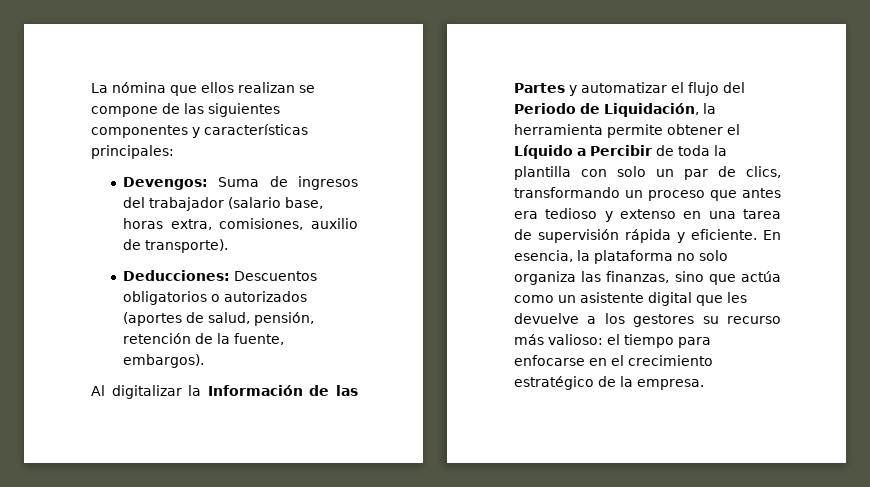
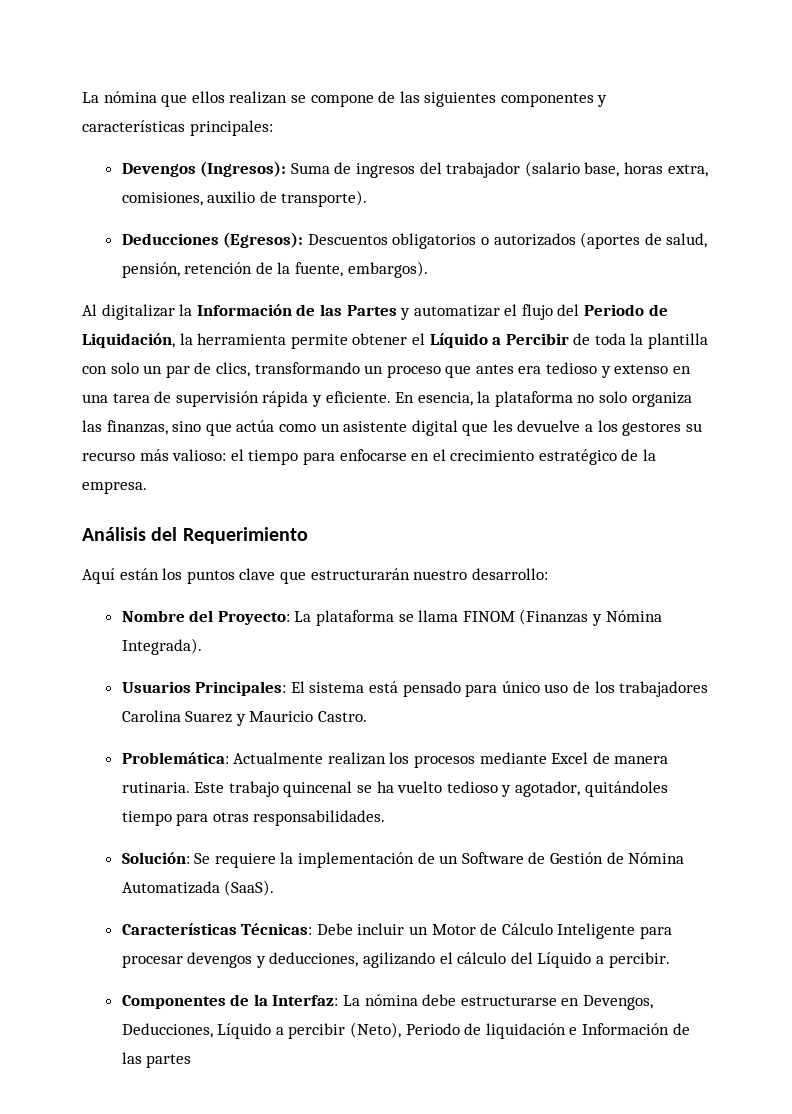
- Devengos: Suma de ingresos del trabajador (salario base, horas extra, comisiones, auxilio de transporte).
+ Devengos (Ingresos): Suma de ingresos del trabajador (salario base, horas extra, comisiones, auxilio de transporte).
- Deducciones: Descuentos obligatorios o autorizados (aportes de salud, pensión, retención de la fuente, embargos).
+ Deducciones (Egresos): Descuentos obligatorios o autorizados (aportes de salud, pensión, retención de la fuente, embargos).
+ Análisis del Requerimiento
+ Aquí están los puntos clave que estructurarán nuestro desarrollo:
+ Nombre del Proyecto: La plataforma se llama FINOM (Finanzas y Nómina Integrada).
+ Usuarios Principales: El sistema está pensado para único uso de los trabajadores Carolina Suarez y Mauricio Castro.
+ Problemática: Actualmente realizan los procesos mediante Excel de manera rutinaria. Este trabajo quincenal se ha vuelto tedioso y agotador, quitándoles tiempo para otras responsabilidades.
+ Solución: Se requiere la implementación de un Software de Gestión de Nómina Automatizada (SaaS).
+ Características Técnicas: Debe incluir un Motor de Cálculo Inteligente para procesar devengos y deducciones, agilizando el cálculo del Líquido a percibir.
+ Componentes de la Interfaz: La nómina debe estructurarse en Devengos, Deducciones, Líquido a percibir (Neto), Periodo de liquidación e Información de las partes

